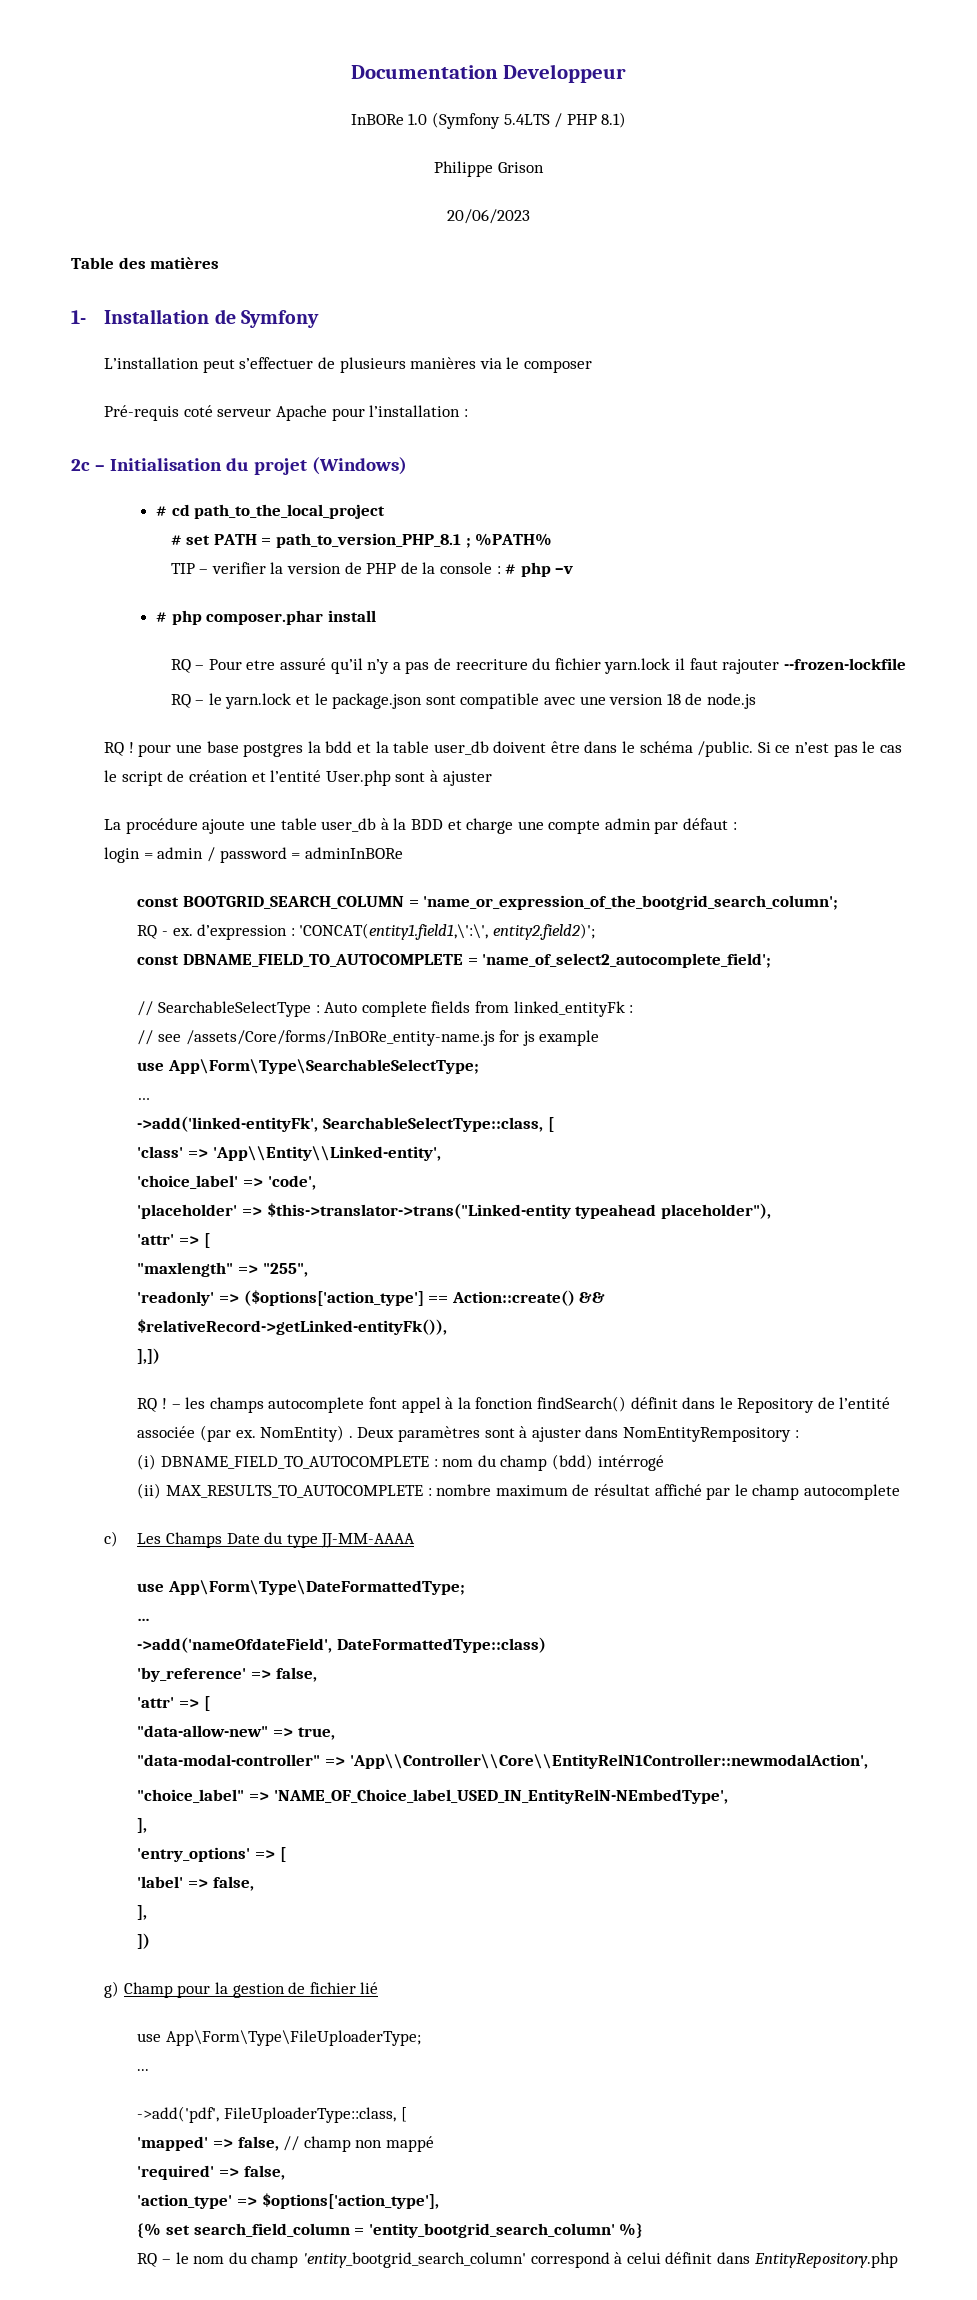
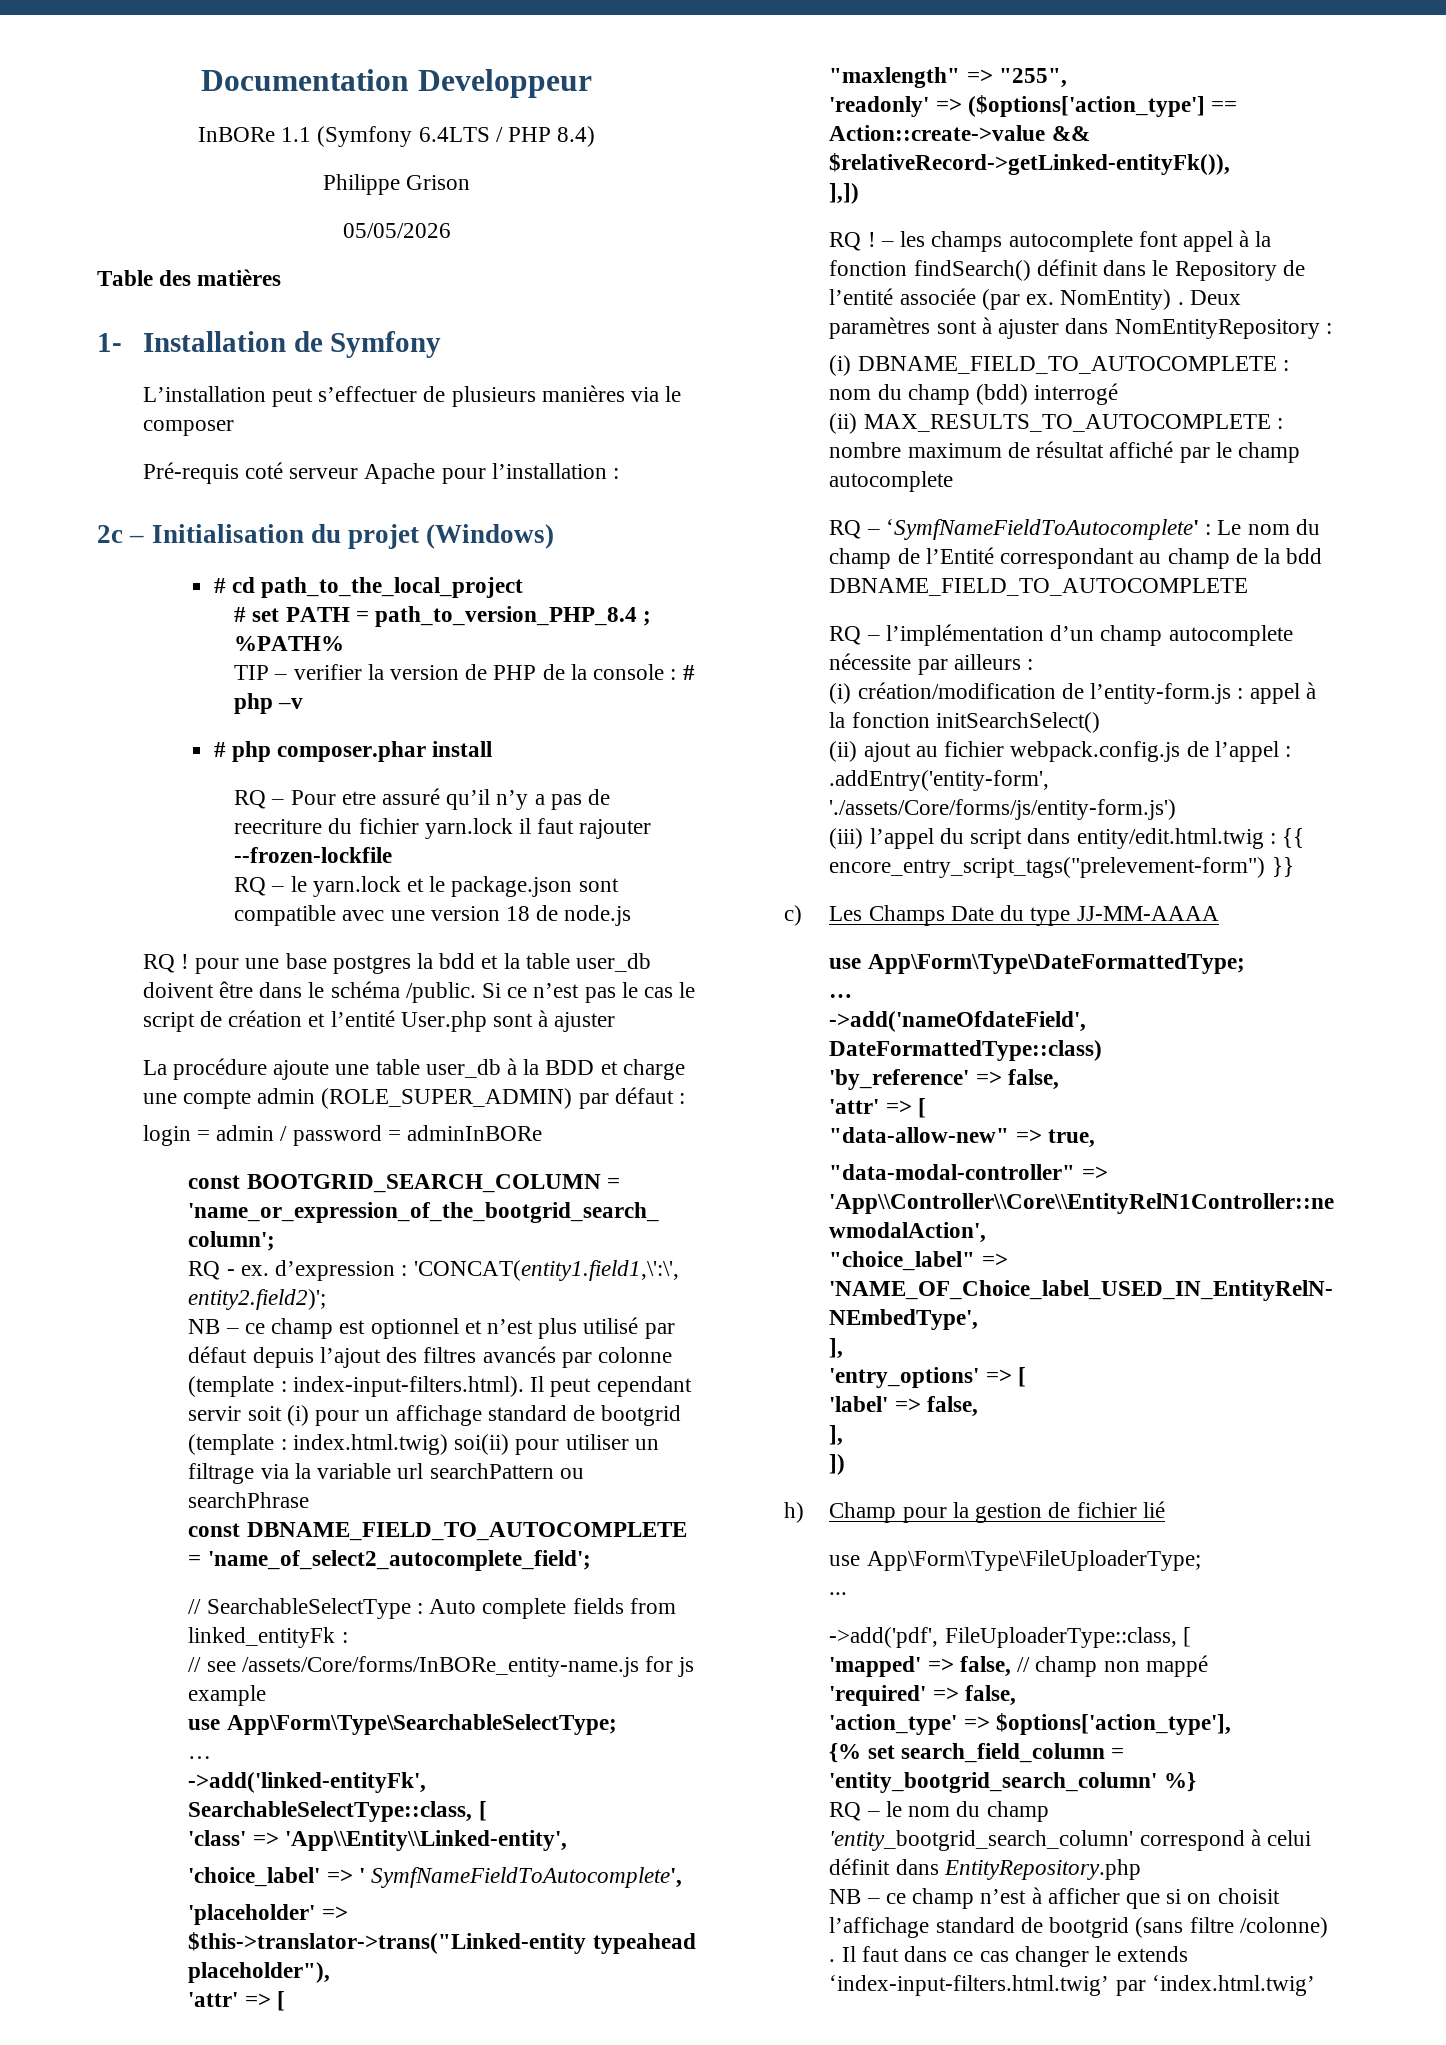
- InBORe 1.0 (Symfony 5.4LTS / PHP 8.1)
+ InBORe 1.1 (Symfony 6.4LTS / PHP 8.4)
- 20/06/2023
+ 05/05/2026
- # set PATH = path_to_version_PHP_8.1 ; %PATH%
+ # set PATH = path_to_version_PHP_8.4 ; %PATH%
- La procédure ajoute une table user_db à la BDD et charge une compte admin par défaut :
+ La procédure ajoute une table user_db à la BDD et charge une compte admin (ROLE_SUPER_ADMIN) par défaut :
+ NB – ce champ est optionnel et n’est plus utilisé par défaut depuis l’ajout des filtres avancés par colonne (template : index-input-filters.html). Il peut cependant servir soit (i) pour un affichage standard de bootgrid (template : index.html.twig) soi(ii) pour utiliser un filtrage via la variable url searchPattern ou searchPhrase
- 'choice_label' => 'code',
+ 'choice_label' => ' SymfNameFieldToAutocomplete',
- 'readonly' => ($options['action_type'] == Action::create() && $relativeRecord->getLinked-entityFk()),
+ 'readonly' => ($options['action_type'] == Action::create->value && $relativeRecord->getLinked-entityFk()),
- Deux paramètres sont à ajuster dans NomEntityRempository :
+ Deux paramètres sont à ajuster dans NomEntityRepository :
- (i) DBNAME_FIELD_TO_AUTOCOMPLETE : nom du champ (bdd) intérrogé
+ (i) DBNAME_FIELD_TO_AUTOCOMPLETE : nom du champ (bdd) interrogé
+ RQ – ‘SymfNameFieldToAutocomplete' : Le nom du champ de l’Entité correspondant au champ de la bdd DBNAME_FIELD_TO_AUTOCOMPLETE
+ RQ – l’implémentation d’un champ autocomplete nécessite par ailleurs :
+ (i) création/modification de l’entity-form.js : appel à la fonction initSearchSelect()
+ (ii) ajout au fichier webpack.config.js de l’appel : .addEntry('entity-form', './assets/Core/forms/js/entity-form.js')
+ (iii) l’appel du script dans entity/edit.html.twig : {{ encore_entry_script_tags("prelevement-form") }}
- g) Champ pour la gestion de fichier lié
+ h) Champ pour la gestion de fichier lié
+ NB – ce champ n’est à afficher que si on choisit l’affichage standard de bootgrid (sans filtre /colonne) . Il faut dans ce cas changer le extends ‘index-input-filters.html.twig’ par ‘index.html.twig’

